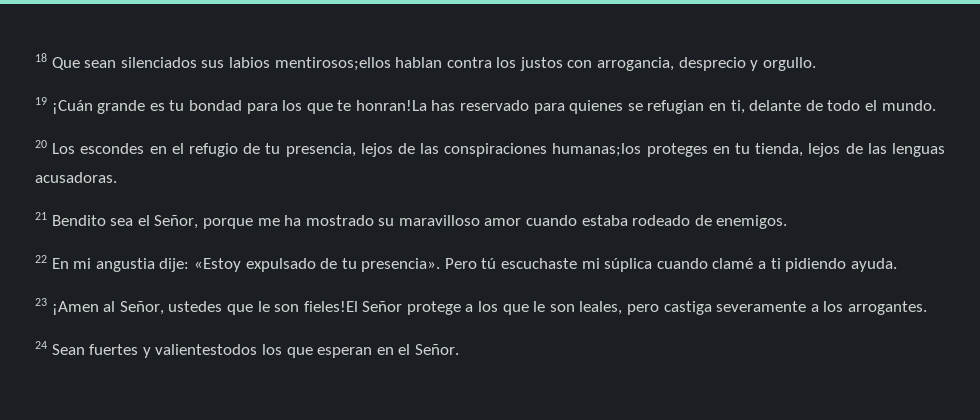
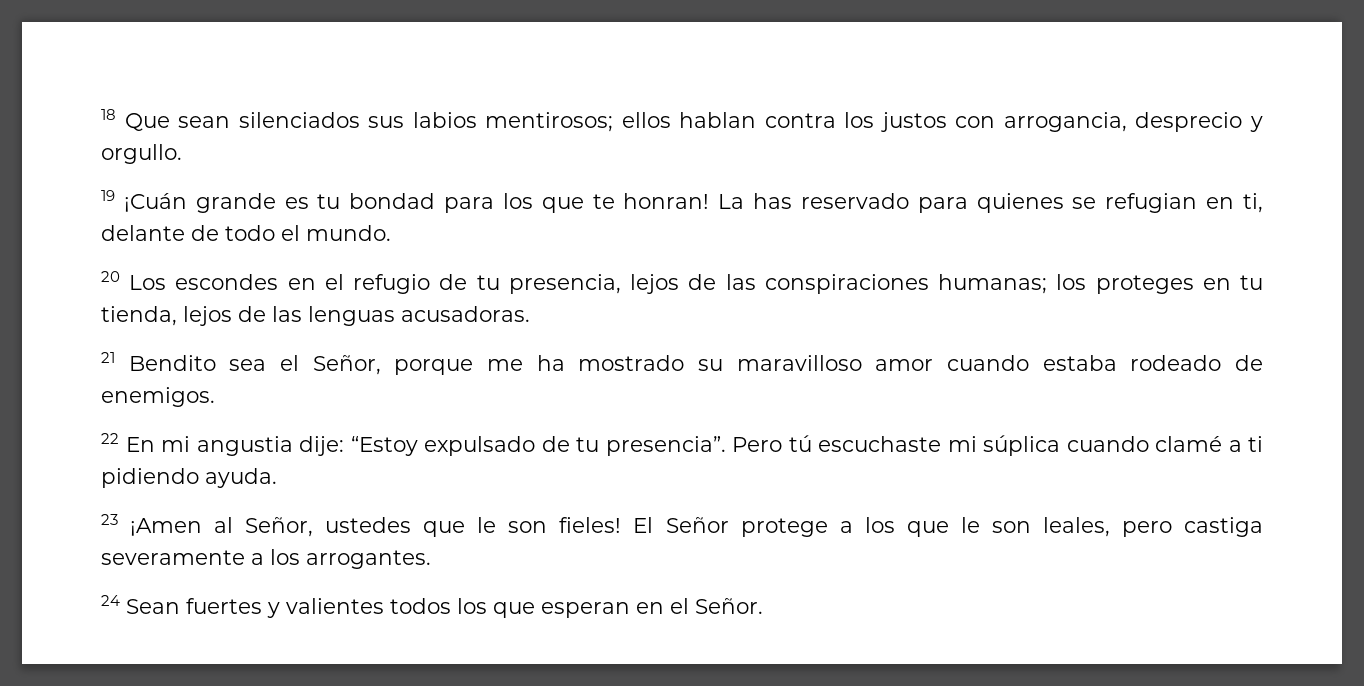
- 18 Que sean silenciados sus labios mentirosos;ellos hablan contra los justos con arrogancia, desprecio y orgullo.
+ 18 Que sean silenciados sus labios mentirosos; ellos hablan contra los justos con arrogancia, desprecio y orgullo.
- 19 ¡Cuán grande es tu bondad para los que te honran!La has reservado para quienes se refugian en ti, delante de todo el mundo.
+ 19 ¡Cuán grande es tu bondad para los que te honran! La has reservado para quienes se refugian en ti, delante de todo el mundo.
- 20 Los escondes en el refugio de tu presencia, lejos de las conspiraciones humanas;los proteges en tu tienda, lejos de las lenguas acusadoras.
+ 20 Los escondes en el refugio de tu presencia, lejos de las conspiraciones humanas; los proteges en tu tienda, lejos de las lenguas acusadoras.
- 22 En mi angustia dije: «Estoy expulsado de tu presencia».
+ 22 En mi angustia dije: “Estoy expulsado de tu presencia”.
- 23 ¡Amen al Señor, ustedes que le son fieles!El Señor protege a los que le son leales, pero castiga severamente a los arrogantes.
+ 23 ¡Amen al Señor, ustedes que le son fieles! El Señor protege a los que le son leales, pero castiga severamente a los arrogantes.
- 24 Sean fuertes y valientestodos los que esperan en el Señor.
+ 24 Sean fuertes y valientes todos los que esperan en el Señor.

